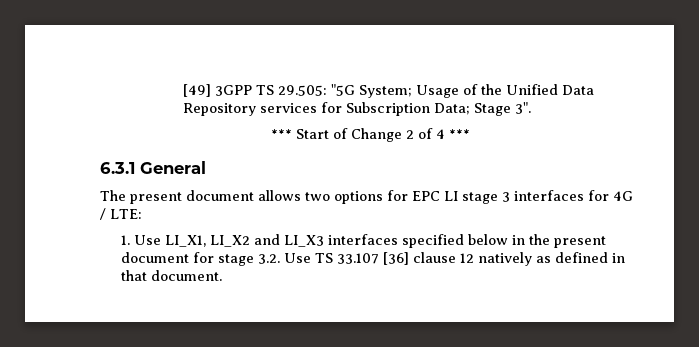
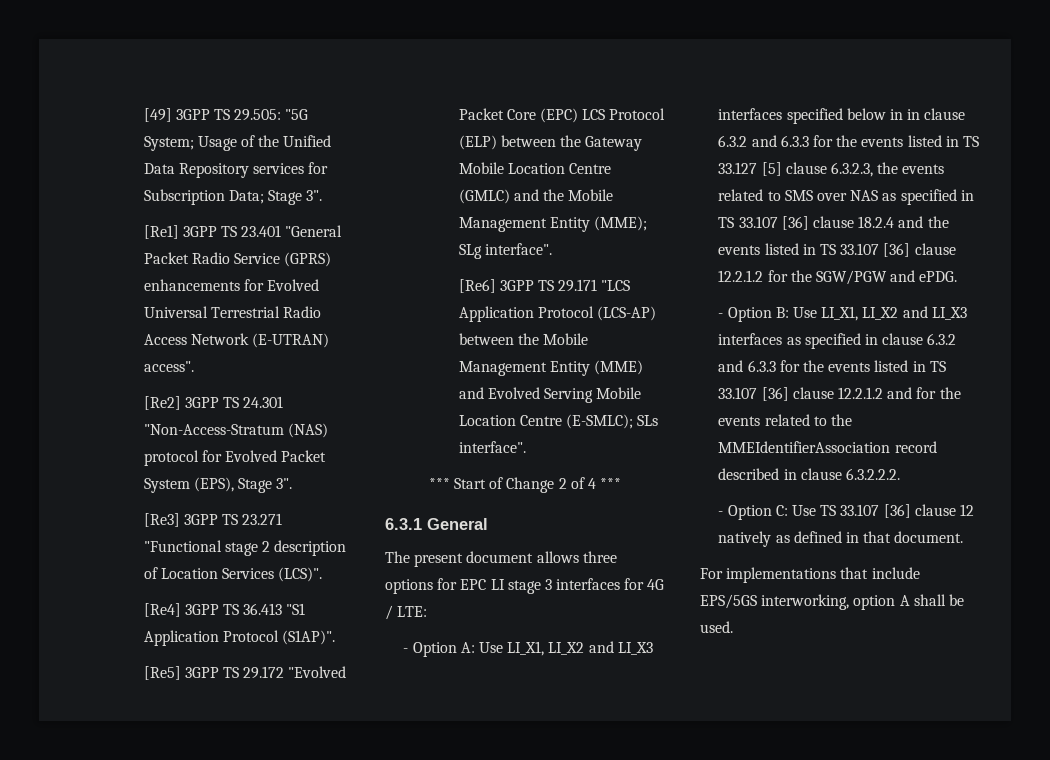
+ [Re1] 3GPP TS 23.401 "General Packet Radio Service (GPRS) enhancements for Evolved Universal Terrestrial Radio Access Network (E-UTRAN) access".
+ [Re2] 3GPP TS 24.301 "Non-Access-Stratum (NAS) protocol for Evolved Packet System (EPS), Stage 3".
+ [Re3] 3GPP TS 23.271 "Functional stage 2 description of Location Services (LCS)".
+ [Re4] 3GPP TS 36.413 "S1 Application Protocol (S1AP)".
+ [Re5] 3GPP TS 29.172 "Evolved Packet Core (EPC) LCS Protocol (ELP) between the Gateway Mobile Location Centre (GMLC) and the Mobile Management Entity (MME); SLg interface".
+ [Re6] 3GPP TS 29.171 "LCS Application Protocol (LCS-AP) between the Mobile Management Entity (MME) and Evolved Serving Mobile Location Centre (E-SMLC); SLs interface".
- The present document allows two options for EPC LI stage 3 interfaces for 4G / LTE:
+ The present document allows three options for EPC LI stage 3 interfaces for 4G / LTE:
- 1. Use LI_X1, LI_X2 and LI_X3 interfaces specified below in the present document for stage 3.2. Use TS 33.107 [36] clause 12 natively as defined in that document.
+ - Option A: Use LI_X1, LI_X2 and LI_X3 interfaces specified below in in clause 6.3.2 and 6.3.3 for the events listed in TS 33.127 [5] clause 6.3.2.3, the events related to SMS over NAS as specified in TS 33.107 [36] clause 18.2.4 and the events listed in TS 33.107 [36] clause 12.2.1.2 for the SGW/PGW and ePDG.
+ - Option B: Use LI_X1, LI_X2 and LI_X3 interfaces as specified in clause 6.3.2 and 6.3.3 for the events listed in TS 33.107 [36] clause 12.2.1.2 and for the events related to the MMEIdentifierAssociation record described in clause 6.3.2.2.2.
+ - Option C: Use TS 33.107 [36] clause 12 natively as defined in that document.
+ For implementations that include EPS/5GS interworking, option A shall be used.

